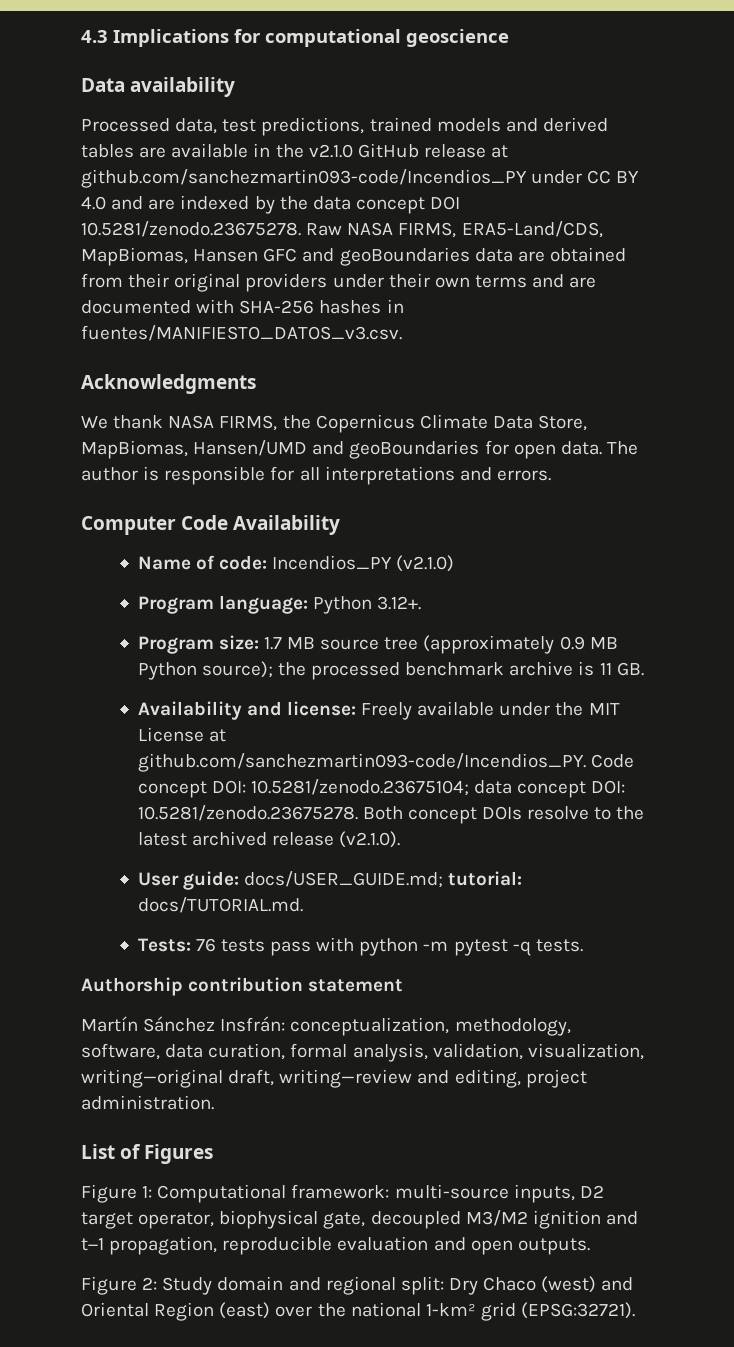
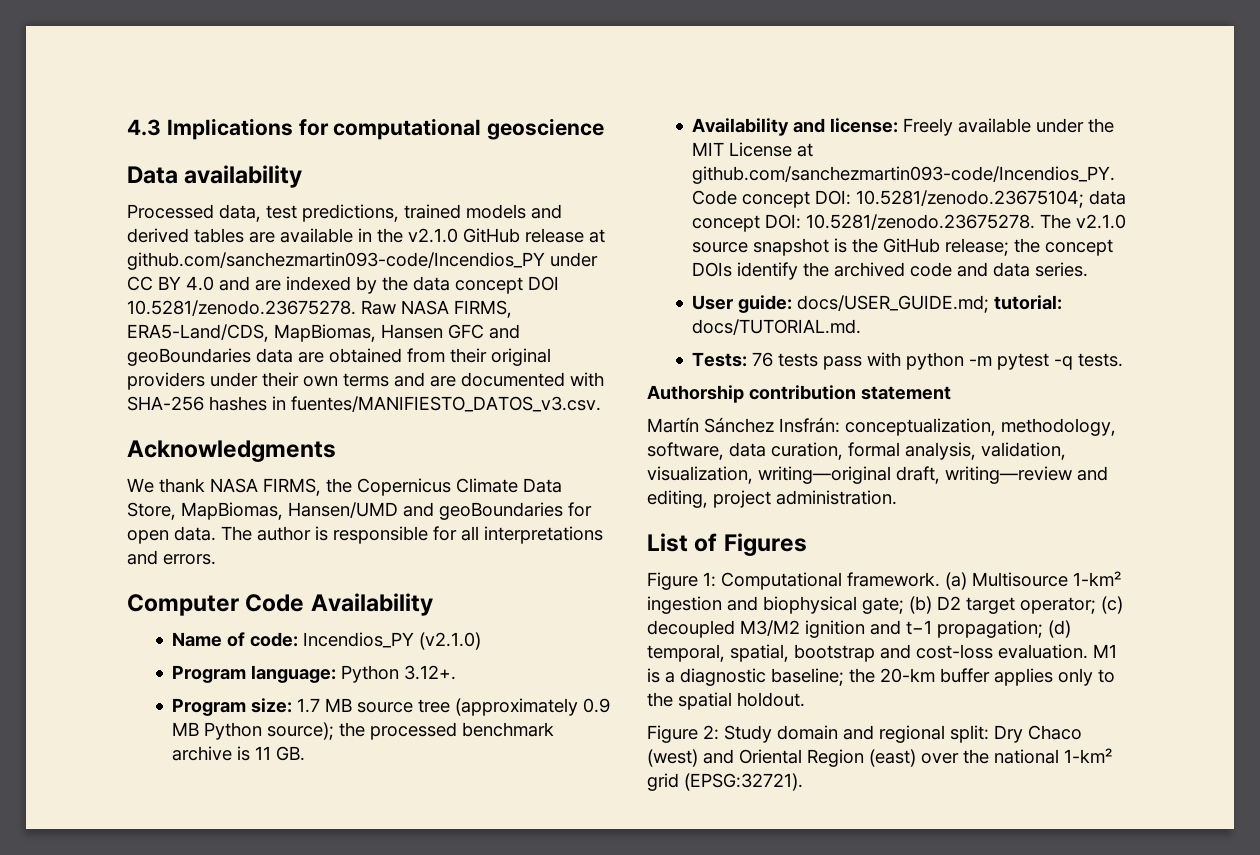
- Availability and license: Freely available under the MIT License at github.com/sanchezmartin093-code/Incendios_PY. Code concept DOI: 10.5281/zenodo.23675104; data concept DOI: 10.5281/zenodo.23675278. Both concept DOIs resolve to the latest archived release (v2.1.0).
+ Availability and license: Freely available under the MIT License at github.com/sanchezmartin093-code/Incendios_PY. Code concept DOI: 10.5281/zenodo.23675104; data concept DOI: 10.5281/zenodo.23675278. The v2.1.0 source snapshot is the GitHub release; the concept DOIs identify the archived code and data series.
- Figure 1: Computational framework: multi-source inputs, D2 target operator, biophysical gate, decoupled M3/M2 ignition and t−1 propagation, reproducible evaluation and open outputs.
+ Figure 1: Computational framework. (a) Multisource 1-km² ingestion and biophysical gate; (b) D2 target operator; (c) decoupled M3/M2 ignition and t−1 propagation; (d) temporal, spatial, bootstrap and cost-loss evaluation. M1 is a diagnostic baseline; the 20-km buffer applies only to the spatial holdout.

